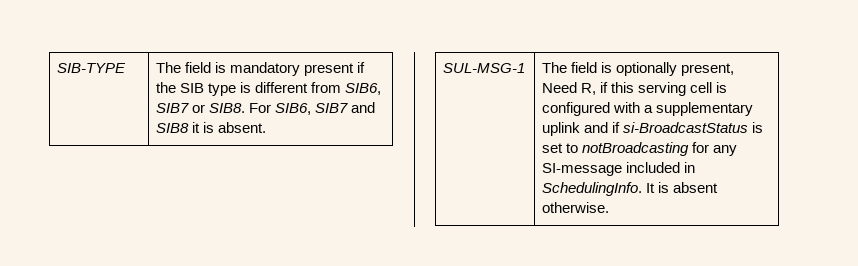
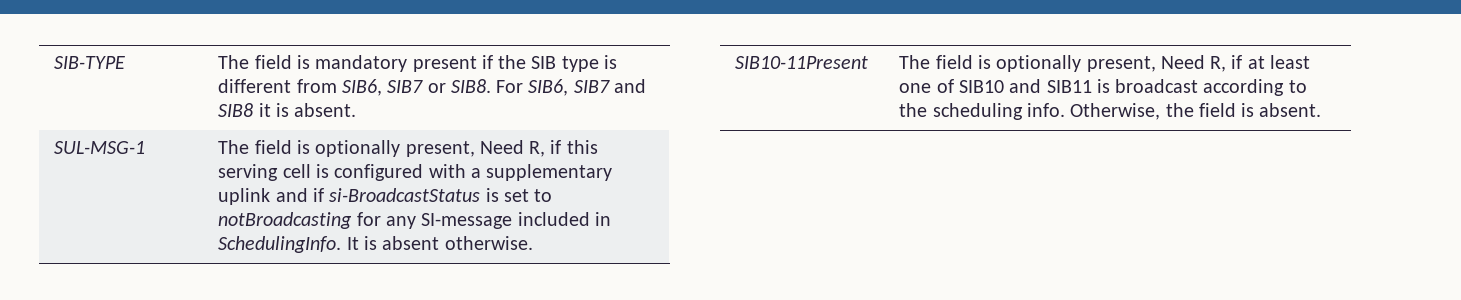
+ SIB10-11Present | The field is optionally present, Need R, if at least one of SIB10 and SIB11 is broadcast according to the scheduling info. Otherwise, the field is absent.

